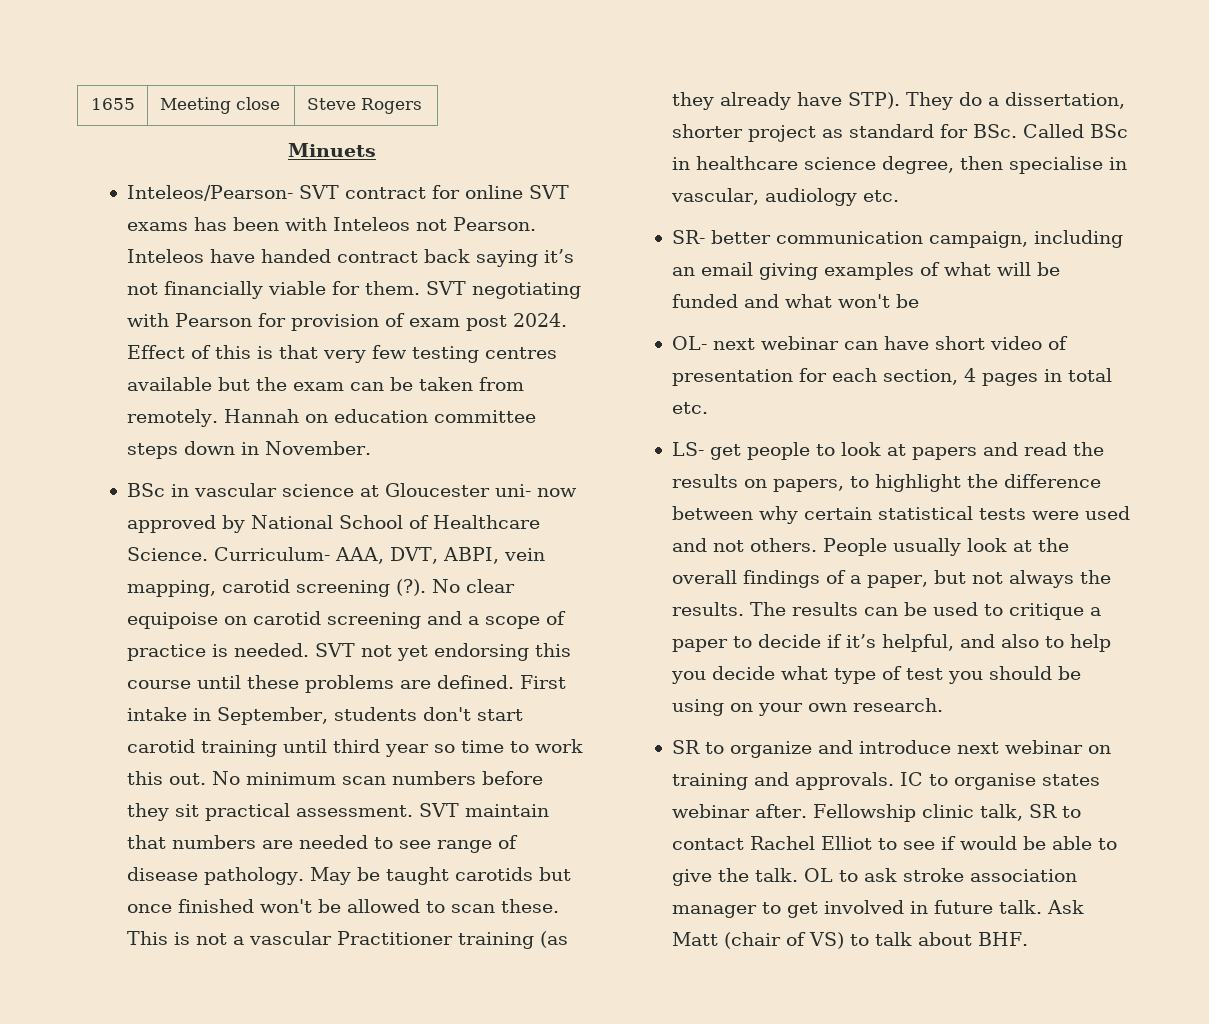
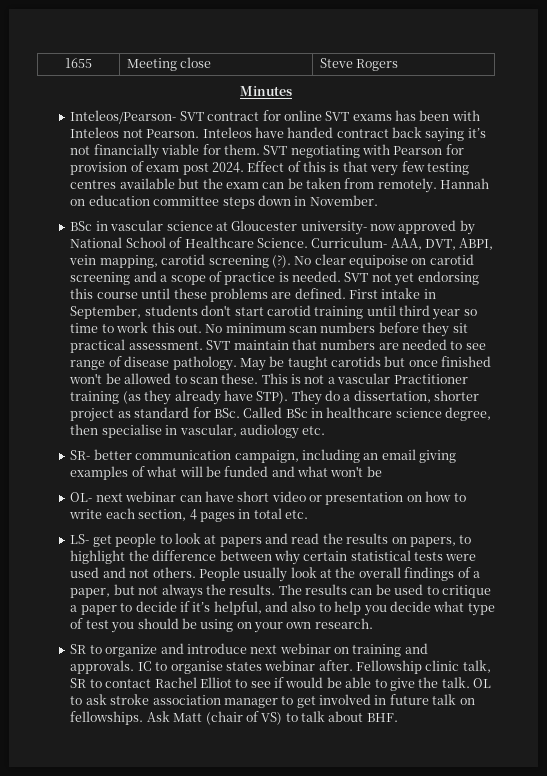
- Minuets
+ Minutes
- BSc in vascular science at Gloucester uni- now approved by National School of Healthcare Science.
+ BSc in vascular science at Gloucester university- now approved by National School of Healthcare Science.
- OL- next webinar can have short video of presentation for each section, 4 pages in total etc.
+ OL- next webinar can have short video or presentation on how to write each section, 4 pages in total etc.
- OL to ask stroke association manager to get involved in future talk.
+ OL to ask stroke association manager to get involved in future talk on fellowships.

